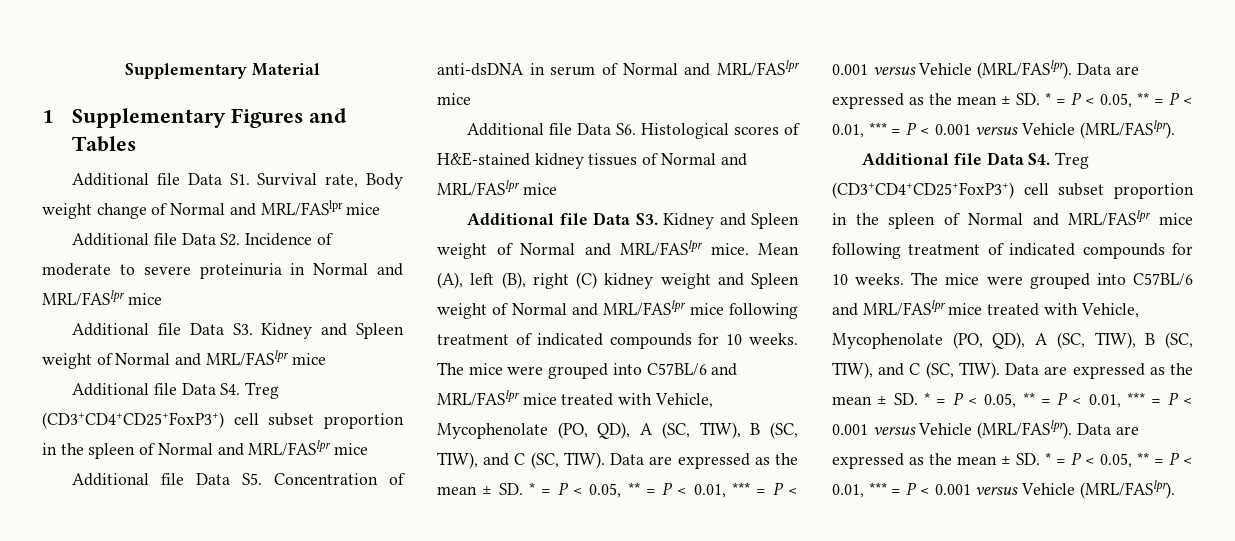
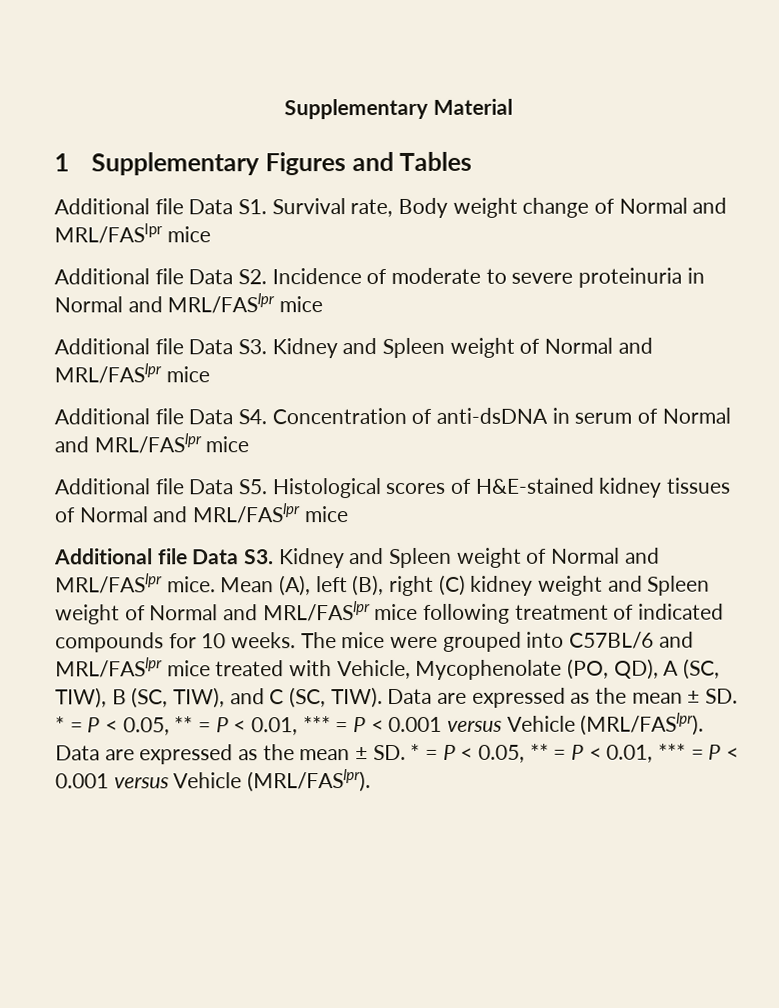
  Additional file Data S3. Kidney and Spleen weight of Normal and MRL/FASlpr mice
- Additional file Data S4. Treg (CD3+CD4+CD25+FoxP3+) cell subset proportion in the spleen of Normal and MRL/FASlpr mice
- Additional file Data S5. Concentration of anti-dsDNA in serum of Normal and MRL/FASlpr mice
+ Additional file Data S4. Concentration of anti-dsDNA in serum of Normal and MRL/FASlpr mice
- Additional file Data S6. Histological scores of H&E-stained kidney tissues of Normal and MRL/FASlpr mice
+ Additional file Data S5. Histological scores of H&E-stained kidney tissues of Normal and MRL/FASlpr mice
- Additional file Data S4. Treg (CD3+CD4+CD25+FoxP3+) cell subset proportion in the spleen of Normal and MRL/FASlpr mice following treatment of indicated compounds for 10 weeks. The mice were grouped into C57BL/6 and MRL/FASlpr mice treated with Vehicle, Mycophenolate (PO, QD), A (SC, TIW), B (SC, TIW), and C (SC, TIW). Data are expressed as the mean ± SD. * = P < 0.05, ** = P < 0.01, *** = P < 0.001 versus Vehicle (MRL/FASlpr). Data are expressed as the mean ± SD. * = P < 0.05, ** = P < 0.01, *** = P < 0.001 versus Vehicle (MRL/FASlpr).

